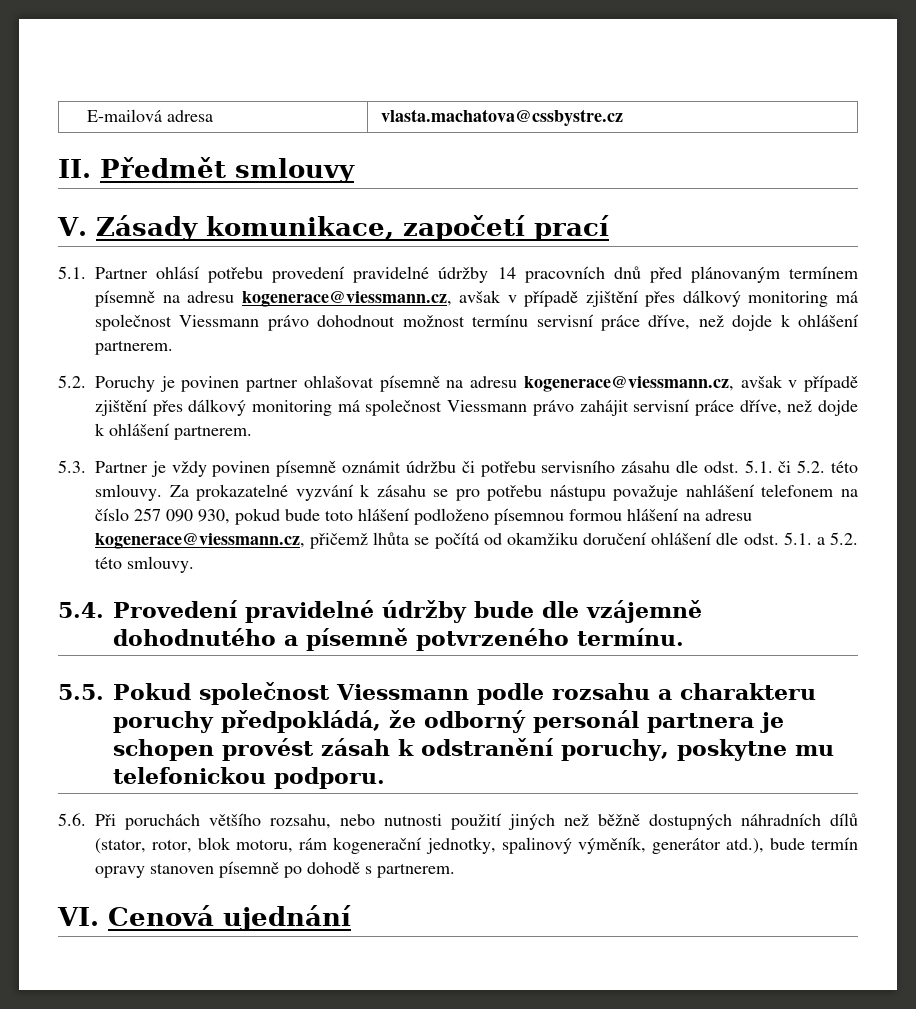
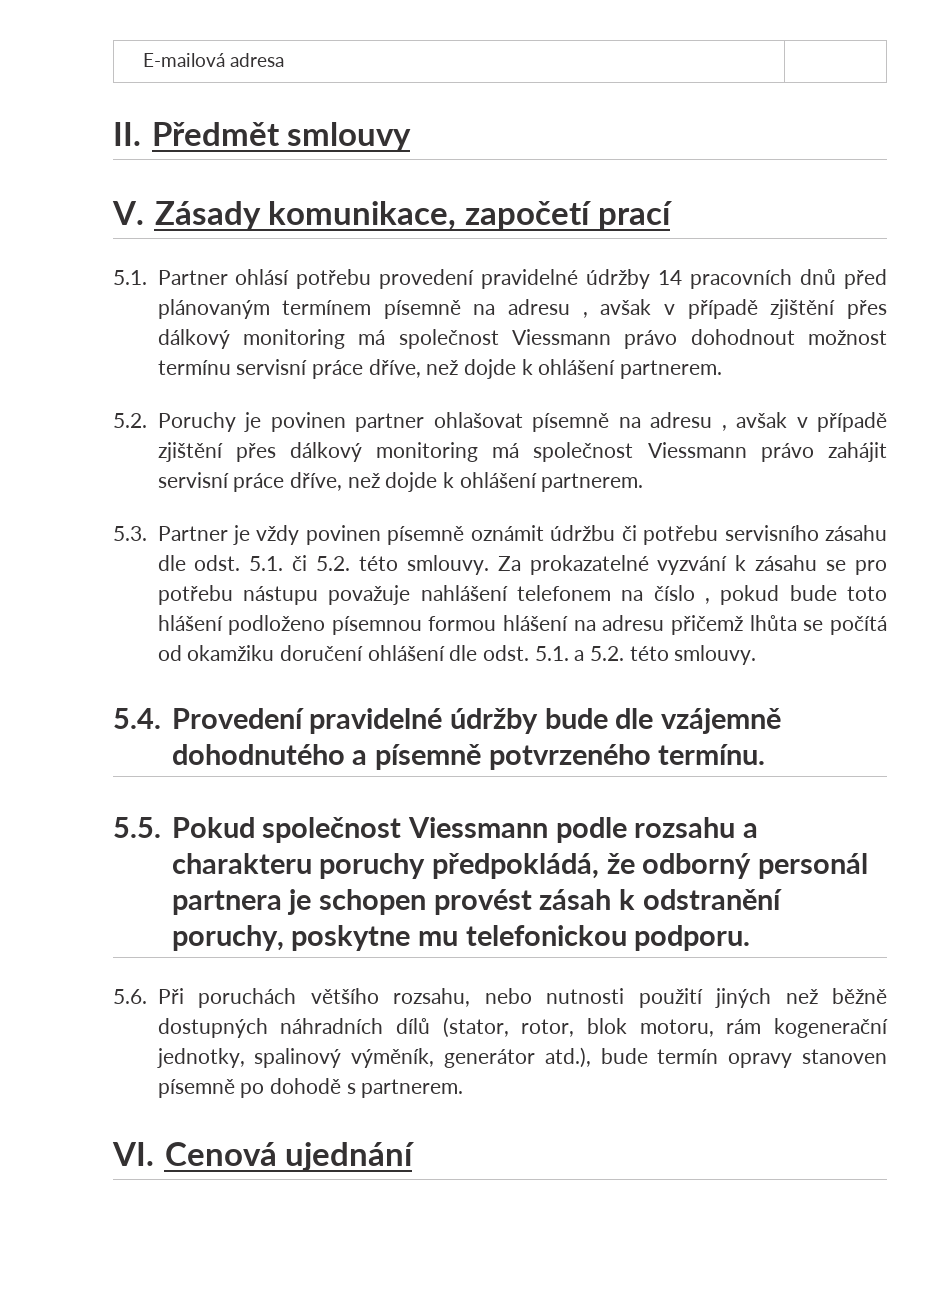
- E-mailová adresa | vlasta.machatova@cssbystre.cz
+ E-mailová adresa |
- 5.1. Partner ohlásí potřebu provedení pravidelné údržby 14 pracovních dnů před plánovaným termínem písemně na adresu kogenerace@viessmann.cz, avšak v případě zjištění přes dálkový monitoring má společnost Viessmann právo dohodnout možnost termínu servisní práce dříve, než dojde k ohlášení partnerem.
+ 5.1. Partner ohlásí potřebu provedení pravidelné údržby 14 pracovních dnů před plánovaným termínem písemně na adresu , avšak v případě zjištění přes dálkový monitoring má společnost Viessmann právo dohodnout možnost termínu servisní práce dříve, než dojde k ohlášení partnerem.
- 5.2. Poruchy je povinen partner ohlašovat písemně na adresu kogenerace@viessmann.cz, avšak v případě zjištění přes dálkový monitoring má společnost Viessmann právo zahájit servisní práce dříve, než dojde k ohlášení partnerem.
+ 5.2. Poruchy je povinen partner ohlašovat písemně na adresu , avšak v případě zjištění přes dálkový monitoring má společnost Viessmann právo zahájit servisní práce dříve, než dojde k ohlášení partnerem.
- Za prokazatelné vyzvání k zásahu se pro potřebu nástupu považuje nahlášení telefonem na číslo 257 090 930, pokud bude toto hlášení podloženo písemnou formou hlášení na adresu kogenerace@viessmann.cz, přičemž lhůta se počítá od okamžiku doručení ohlášení dle odst. 5.1. a 5.2. této smlouvy.
+ Za prokazatelné vyzvání k zásahu se pro potřebu nástupu považuje nahlášení telefonem na číslo , pokud bude toto hlášení podloženo písemnou formou hlášení na adresu přičemž lhůta se počítá od okamžiku doručení ohlášení dle odst. 5.1. a 5.2. této smlouvy.

